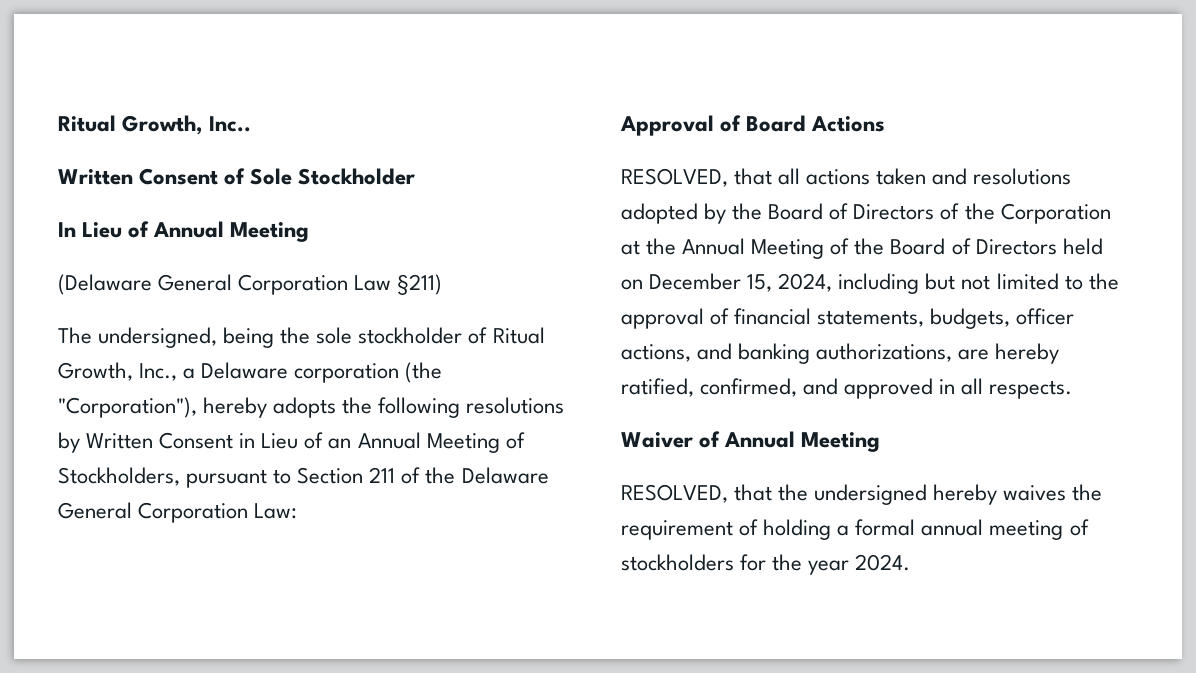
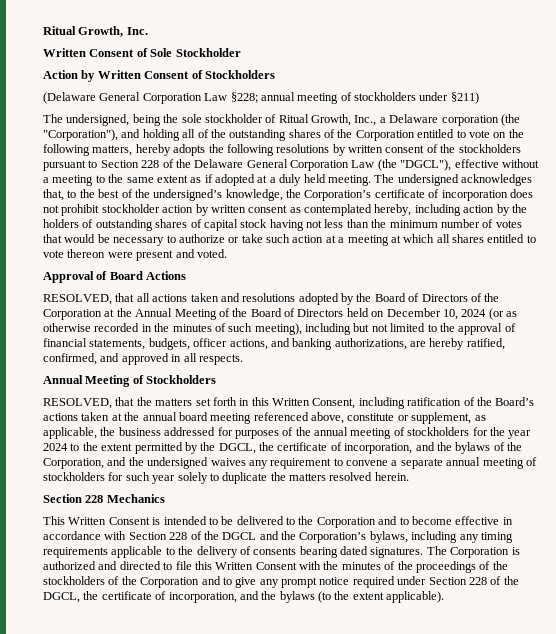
- Ritual Growth, Inc..
+ Ritual Growth, Inc.
- In Lieu of Annual Meeting
- (Delaware General Corporation Law §211)
+ Action by Written Consent of Stockholders
+ (Delaware General Corporation Law §228; annual meeting of stockholders under §211)
- The undersigned, being the sole stockholder of Ritual Growth, Inc., a Delaware corporation (the "Corporation"), hereby adopts the following resolutions by Written Consent in Lieu of an Annual Meeting of Stockholders, pursuant to Section 211 of the Delaware General Corporation Law:
+ The undersigned, being the sole stockholder of Ritual Growth, Inc., a Delaware corporation (the "Corporation"), and holding all of the outstanding shares of the Corporation entitled to vote on the following matters, hereby adopts the following resolutions by written consent of the stockholders pursuant to Section 228 of the Delaware General Corporation Law (the "DGCL"), effective without a meeting to the same extent as if adopted at a duly held meeting. The undersigned acknowledges that, to the best of the undersigned’s knowledge, the Corporation’s certificate of incorporation does not prohibit stockholder action by written consent as contemplated hereby, including action by the holders of outstanding shares of capital stock having not less than the minimum number of votes that would be necessary to authorize or take such action at a meeting at which all shares entitled to vote thereon were present and voted.
- RESOLVED, that all actions taken and resolutions adopted by the Board of Directors of the Corporation at the Annual Meeting of the Board of Directors held on December 15, 2024, including but not limited to the approval of financial statements, budgets, officer actions, and banking authorizations, are hereby ratified, confirmed, and approved in all respects.
+ RESOLVED, that all actions taken and resolutions adopted by the Board of Directors of the Corporation at the Annual Meeting of the Board of Directors held on December 10, 2024 (or as otherwise recorded in the minutes of such meeting), including but not limited to the approval of financial statements, budgets, officer actions, and banking authorizations, are hereby ratified, confirmed, and approved in all respects.
- Waiver of Annual Meeting
+ Annual Meeting of Stockholders
- RESOLVED, that the undersigned hereby waives the requirement of holding a formal annual meeting of stockholders for the year 2024.
+ RESOLVED, that the matters set forth in this Written Consent, including ratification of the Board’s actions taken at the annual board meeting referenced above, constitute or supplement, as applicable, the business addressed for purposes of the annual meeting of stockholders for the year 2024 to the extent permitted by the DGCL, the certificate of incorporation, and the bylaws of the Corporation, and the undersigned waives any requirement to convene a separate annual meeting of stockholders for such year solely to duplicate the matters resolved herein.
+ Section 228 Mechanics
+ This Written Consent is intended to be delivered to the Corporation and to become effective in accordance with Section 228 of the DGCL and the Corporation’s bylaws, including any timing requirements applicable to the delivery of consents bearing dated signatures. The Corporation is authorized and directed to file this Written Consent with the minutes of the proceedings of the stockholders of the Corporation and to give any prompt notice required under Section 228 of the DGCL, the certificate of incorporation, and the bylaws (to the extent applicable).

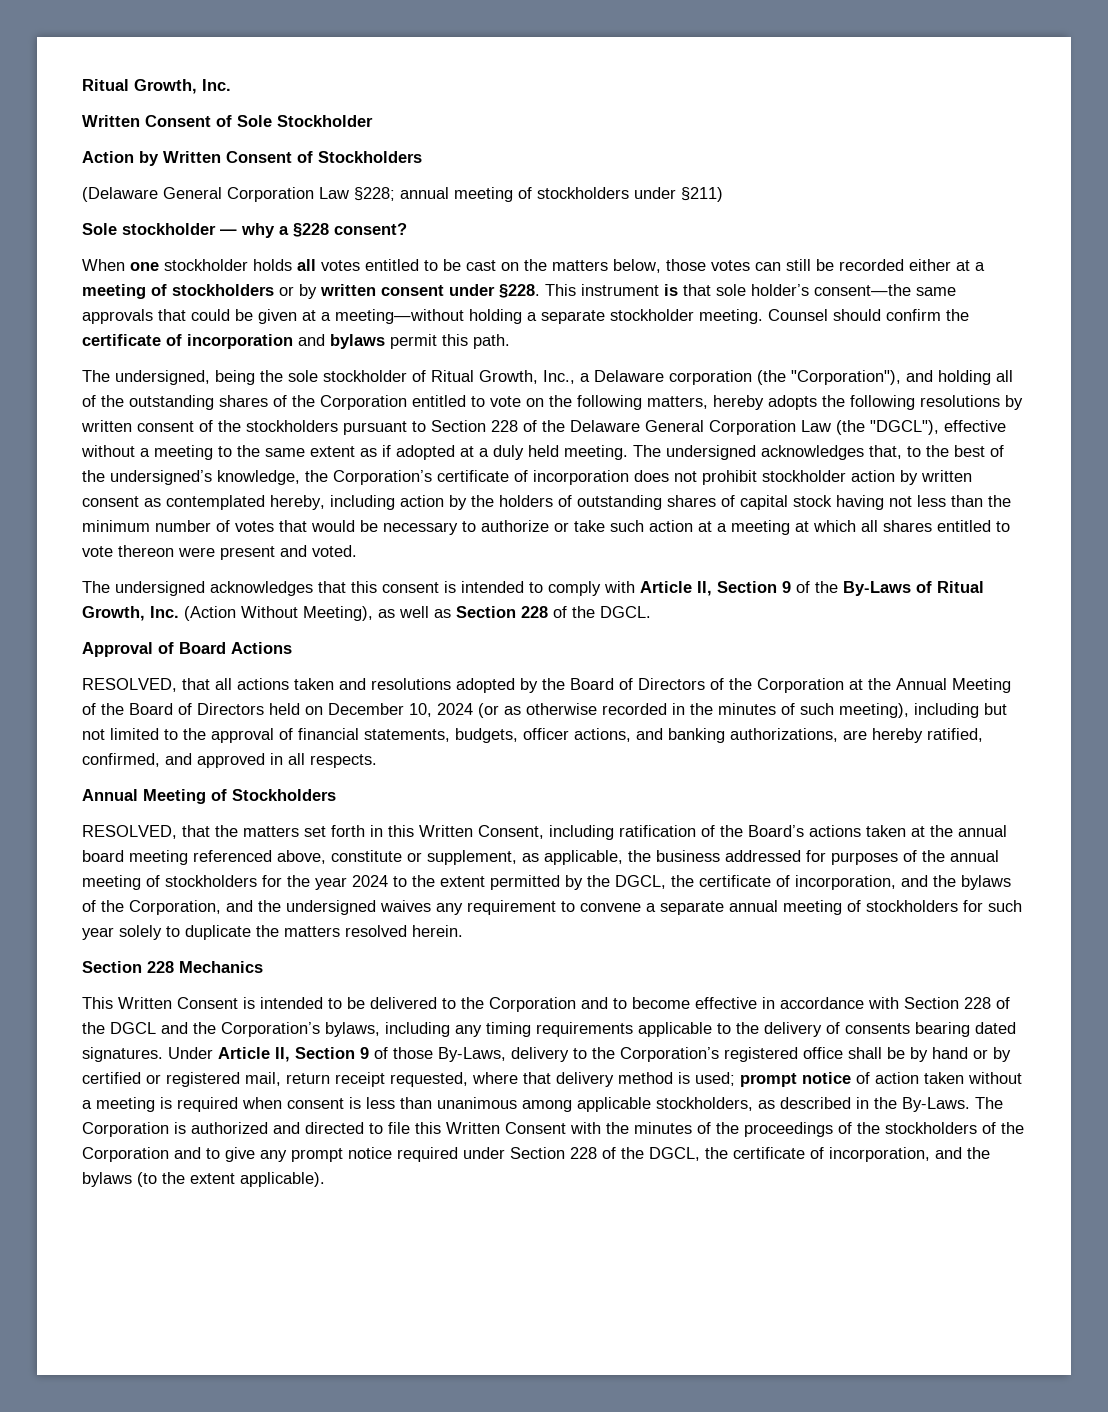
+ Sole stockholder — why a §228 consent?
+ When one stockholder holds all votes entitled to be cast on the matters below, those votes can still be recorded either at a meeting of stockholders or by written consent under §228. This instrument is that sole holder’s consent—the same approvals that could be given at a meeting—without holding a separate stockholder meeting. Counsel should confirm the certificate of incorporation and bylaws permit this path.
+ The undersigned acknowledges that this consent is intended to comply with Article II, Section 9 of the By-Laws of Ritual Growth, Inc. (Action Without Meeting), as well as Section 228 of the DGCL.
+ Under Article II, Section 9 of those By-Laws, delivery to the Corporation’s registered office shall be by hand or by certified or registered mail, return receipt requested, where that delivery method is used; prompt notice of action taken without a meeting is required when consent is less than unanimous among applicable stockholders, as described in the By-Laws.

